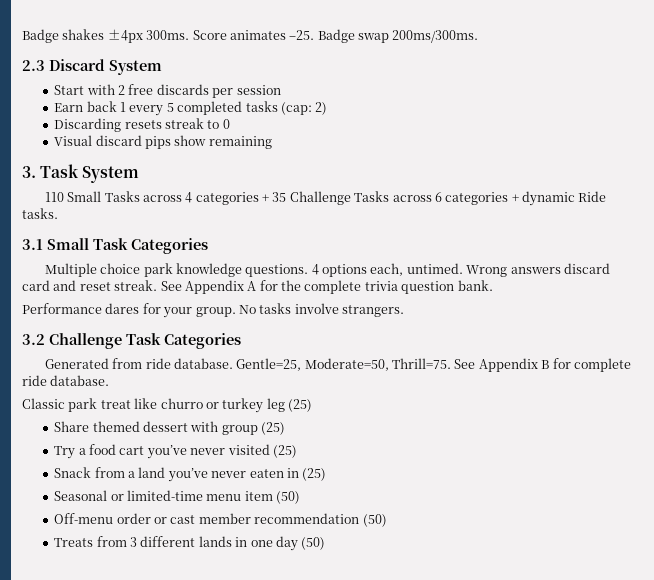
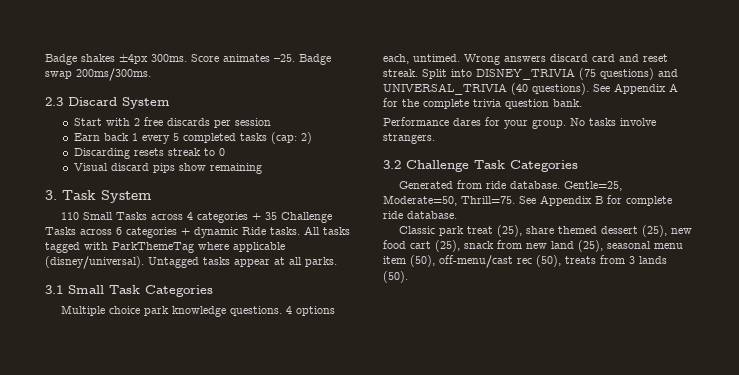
+ All tasks tagged with ParkThemeTag where applicable (disney/universal). Untagged tasks appear at all parks.
+ Split into DISNEY_TRIVIA (75 questions) and UNIVERSAL_TRIVIA (40 questions).
- Classic park treat like churro or turkey leg (25)
- Share themed dessert with group (25)
- Try a food cart you’ve never visited (25)
- Snack from a land you’ve never eaten in (25)
- Seasonal or limited-time menu item (50)
- Off-menu order or cast member recommendation (50)
- Treats from 3 different lands in one day (50)
+ Classic park treat (25), share themed dessert (25), new food cart (25), snack from new land (25), seasonal menu item (50), off-menu/cast rec (50), treats from 3 lands (50).

